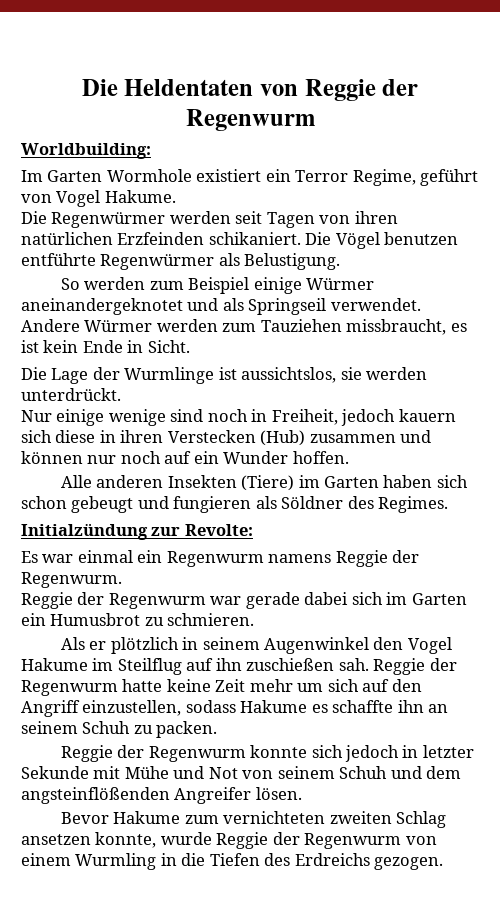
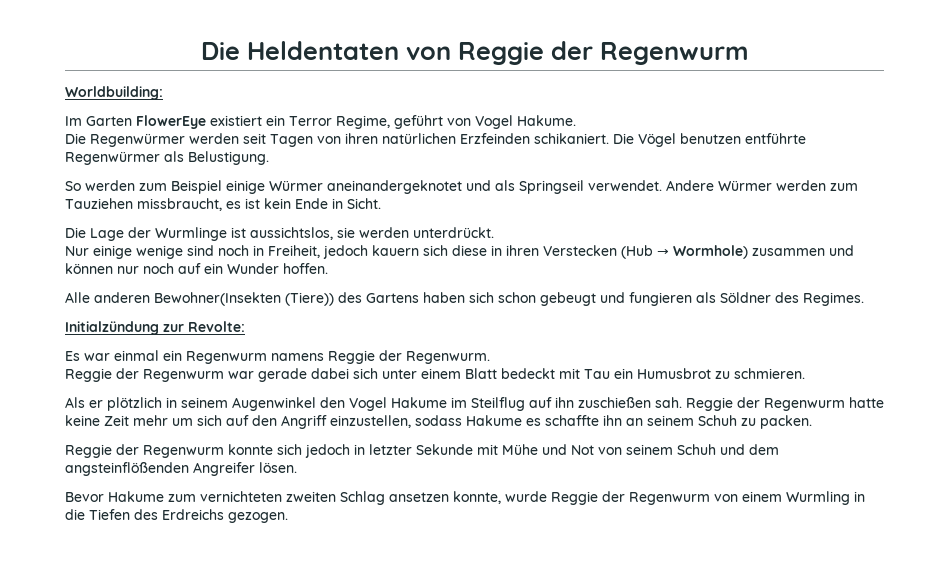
- Im Garten Wormhole existiert ein Terror Regime, geführt von Vogel Hakume.
+ Im Garten FlowerEye existiert ein Terror Regime, geführt von Vogel Hakume.
- Nur einige wenige sind noch in Freiheit, jedoch kauern sich diese in ihren Verstecken (Hub) zusammen und können nur noch auf ein Wunder hoffen.
+ Nur einige wenige sind noch in Freiheit, jedoch kauern sich diese in ihren Verstecken (Hub → Wormhole) zusammen und können nur noch auf ein Wunder hoffen.
- Alle anderen Insekten (Tiere) im Garten haben sich schon gebeugt und fungieren als Söldner des Regimes.
+ Alle anderen Bewohner(Insekten (Tiere)) des Gartens haben sich schon gebeugt und fungieren als Söldner des Regimes.
- Reggie der Regenwurm war gerade dabei sich im Garten ein Humusbrot zu schmieren.
+ Reggie der Regenwurm war gerade dabei sich unter einem Blatt bedeckt mit Tau ein Humusbrot zu schmieren.

